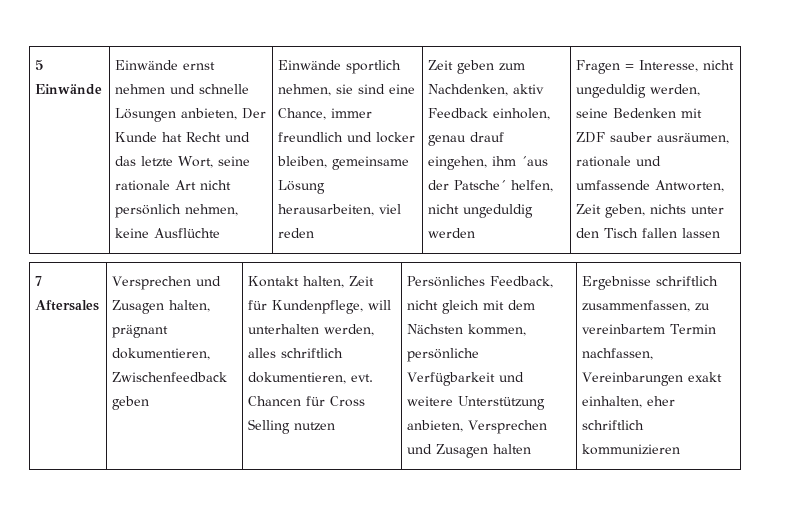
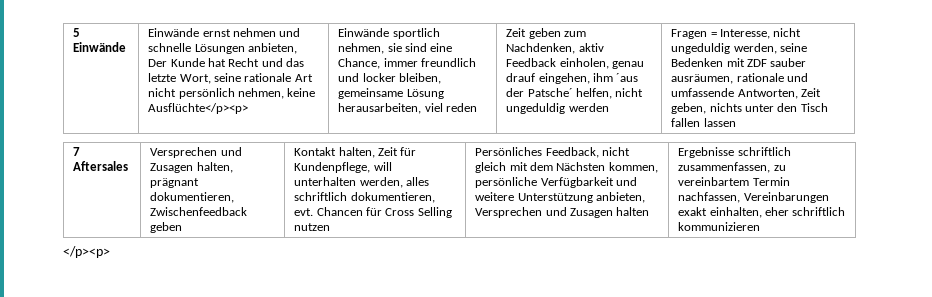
- Einwände ernst nehmen und schnelle Lösungen anbieten, Der Kunde hat Recht und das letzte Wort, seine rationale Art nicht persönlich nehmen, keine Ausflüchte
+ Einwände ernst nehmen und schnelle Lösungen anbieten, Der Kunde hat Recht und das letzte Wort, seine rationale Art nicht persönlich nehmen, keine Ausflüchte</p><p>
+ </p><p>

